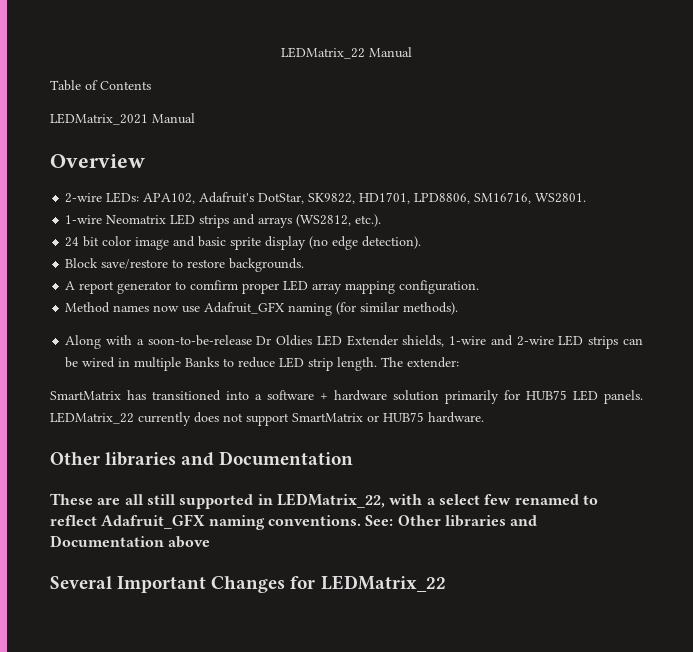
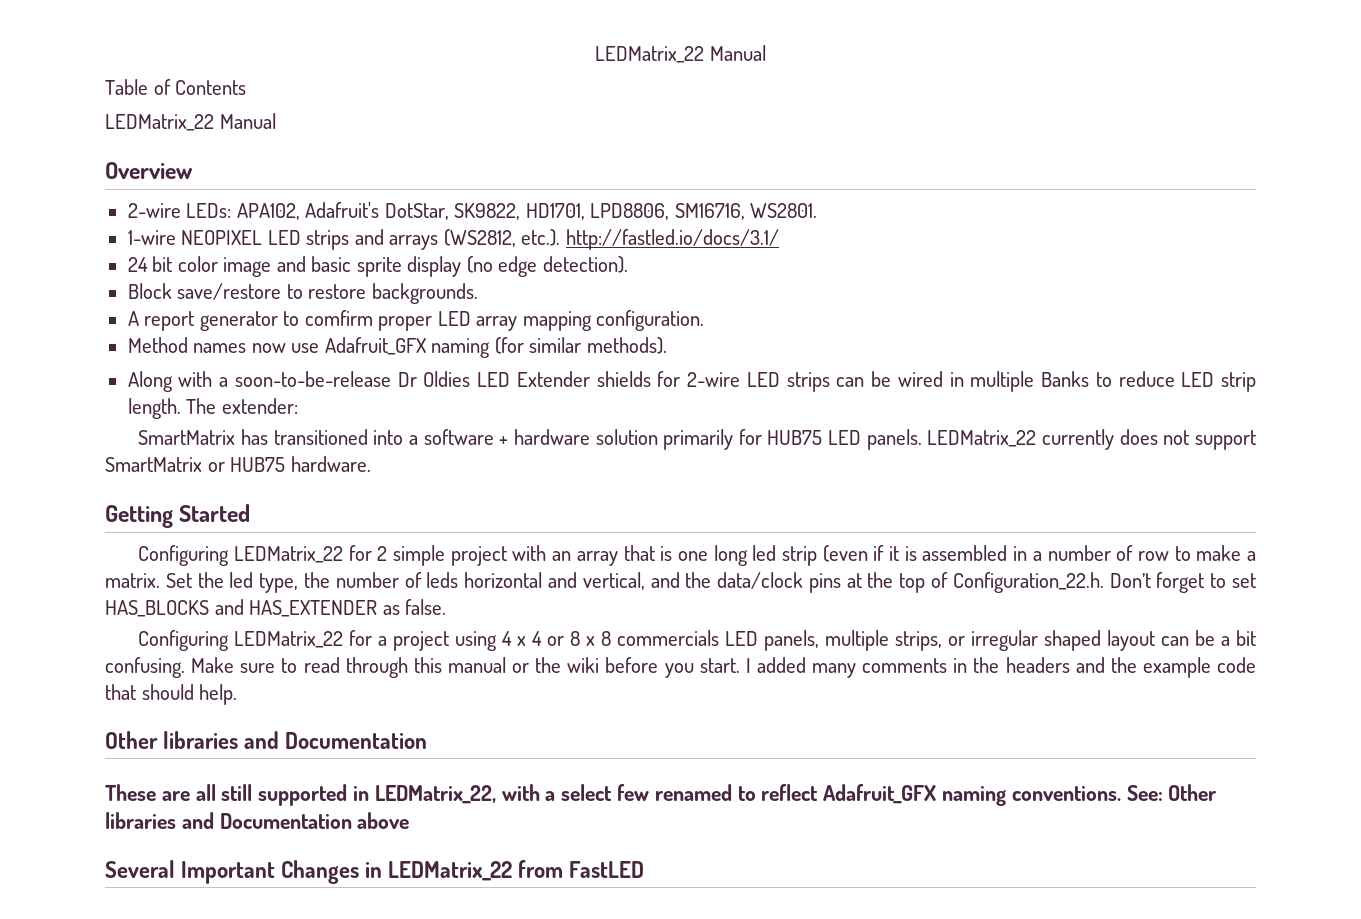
  Table of Contents
- LEDMatrix_2021 Manual
+ LEDMatrix_22 Manual
- 1-wire Neomatrix LED strips and arrays (WS2812, etc.).
+ 1-wire NEOPIXEL LED strips and arrays (WS2812, etc.). http://fastled.io/docs/3.1/
- Along with a soon-to-be-release Dr Oldies LED Extender shields, 1-wire and 2-wire LED strips can be wired in multiple Banks to reduce LED strip length.
+ Along with a soon-to-be-release Dr Oldies LED Extender shields for 2-wire LED strips can be wired in multiple Banks to reduce LED strip length.
+ Getting Started
+ Configuring LEDMatrix_22 for 2 simple project with an array that is one long led strip (even if it is assembled in a number of row to make a matrix. Set the led type, the number of leds horizontal and vertical, and the data/clock pins at the top of Configuration_22.h. Don’t forget to set HAS_BLOCKS and HAS_EXTENDER as false.
+ Configuring LEDMatrix_22 for a project using 4 x 4 or 8 x 8 commercials LED panels, multiple strips, or irregular shaped layout can be a bit confusing. Make sure to read through this manual or the wiki before you start. I added many comments in the headers and the example code that should help.
- Several Important Changes for LEDMatrix_22
+ Several Important Changes in LEDMatrix_22 from FastLED

